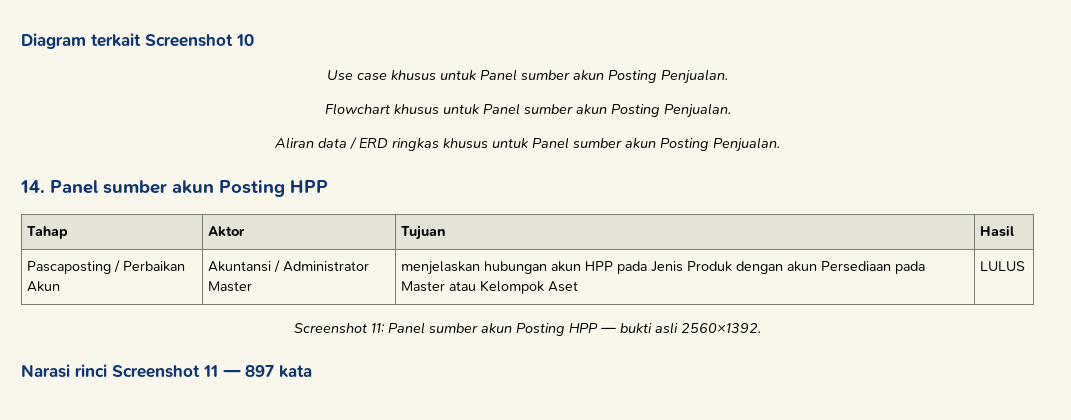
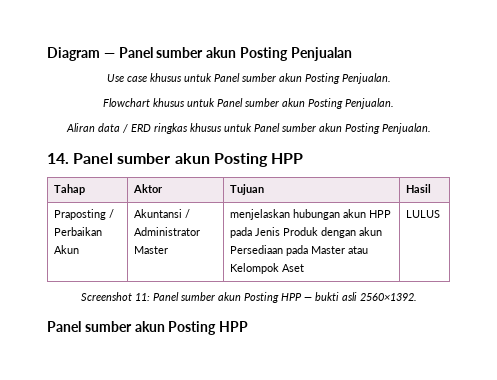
- Diagram terkait Screenshot 10
+ Diagram — Panel sumber akun Posting Penjualan
- Pascaposting / Perbaikan Akun | Akuntansi / Administrator Master | menjelaskan hubungan akun HPP pada Jenis Produk dengan akun Persediaan pada Master atau Kelompok Aset | LULUS
+ Praposting / Perbaikan Akun | Akuntansi / Administrator Master | menjelaskan hubungan akun HPP pada Jenis Produk dengan akun Persediaan pada Master atau Kelompok Aset | LULUS
  Screenshot 11: Panel sumber akun Posting HPP — bukti asli 2560×1392.
- Narasi rinci Screenshot 11 — 897 kata
+ Panel sumber akun Posting HPP

